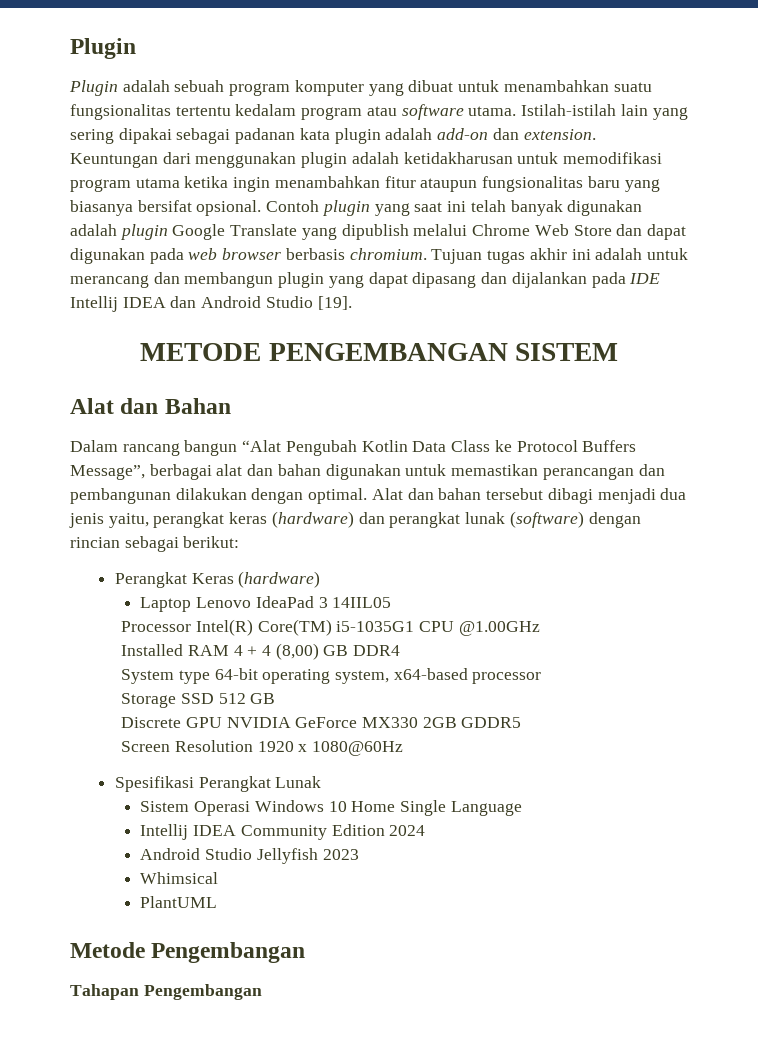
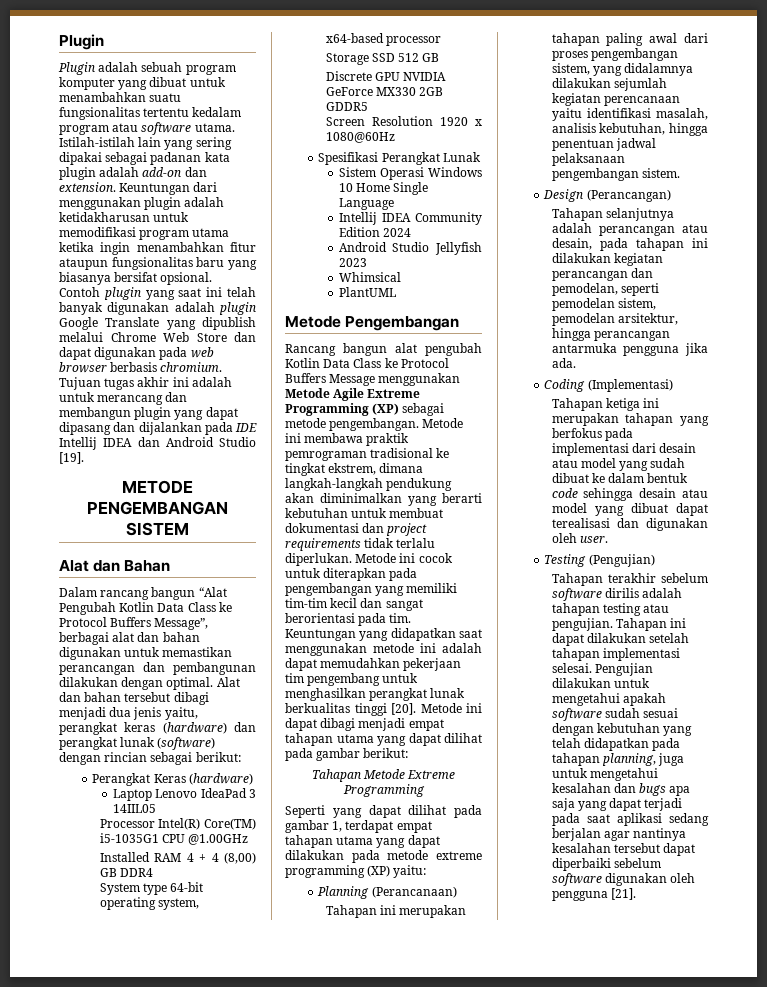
- Tahapan Pengembangan
+ Rancang bangun alat pengubah Kotlin Data Class ke Protocol Buffers Message menggunakan Metode Agile Extreme Programming (XP) sebagai metode pengembangan. Metode ini membawa praktik pemrograman tradisional ke tingkat ekstrem, dimana langkah-langkah pendukung akan diminimalkan yang berarti kebutuhan untuk membuat dokumentasi dan project requirements tidak terlalu diperlukan. Metode ini cocok untuk diterapkan pada pengembangan yang memiliki tim-tim kecil dan sangat berorientasi pada tim. Keuntungan yang didapatkan saat menggunakan metode ini adalah dapat memudahkan pekerjaan tim pengembang untuk menghasilkan perangkat lunak berkualitas tinggi [20]. Metode ini dapat dibagi menjadi empat tahapan utama yang dapat dilihat pada gambar berikut:
+ Tahapan Metode Extreme Programming
+ Seperti yang dapat dilihat pada gambar 1, terdapat empat tahapan utama yang dapat dilakukan pada metode extreme programming (XP) yaitu:
+ Planning (Perancanaan)
+ Tahapan ini merupakan tahapan paling awal dari proses pengembangan sistem, yang didalamnya dilakukan sejumlah kegiatan perencanaan yaitu identifikasi masalah, analisis kebutuhan, hingga penentuan jadwal pelaksanaan pengembangan sistem.
+ Design (Perancangan)
+ Tahapan selanjutnya adalah perancangan atau desain, pada tahapan ini dilakukan kegiatan perancangan dan pemodelan, seperti pemodelan sistem, pemodelan arsitektur, hingga perancangan antarmuka pengguna jika ada.
+ Coding (Implementasi)
+ Tahapan ketiga ini merupakan tahapan yang berfokus pada implementasi dari desain atau model yang sudah dibuat ke dalam bentuk code sehingga desain atau model yang dibuat dapat terealisasi dan digunakan oleh user.
+ Testing (Pengujian)
+ Tahapan terakhir sebelum software dirilis adalah tahapan testing atau pengujian. Tahapan ini dapat dilakukan setelah tahapan implementasi selesai. Pengujian dilakukan untuk mengetahui apakah software sudah sesuai dengan kebutuhan yang telah didapatkan pada tahapan planning, juga untuk mengetahui kesalahan dan bugs apa saja yang dapat terjadi pada saat aplikasi sedang berjalan agar nantinya kesalahan tersebut dapat diperbaiki sebelum software digunakan oleh pengguna [21].

